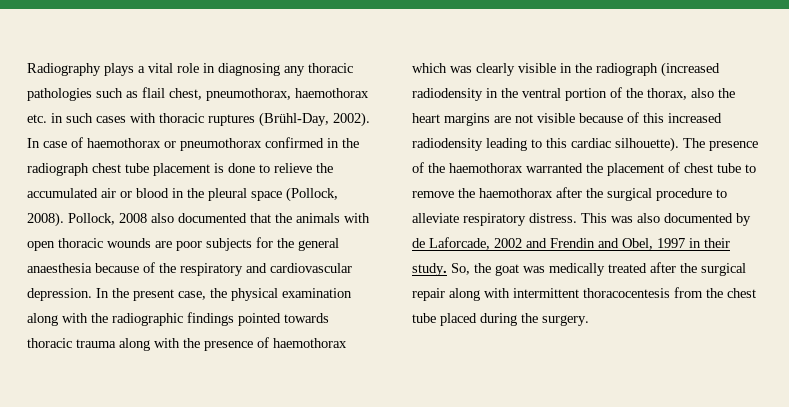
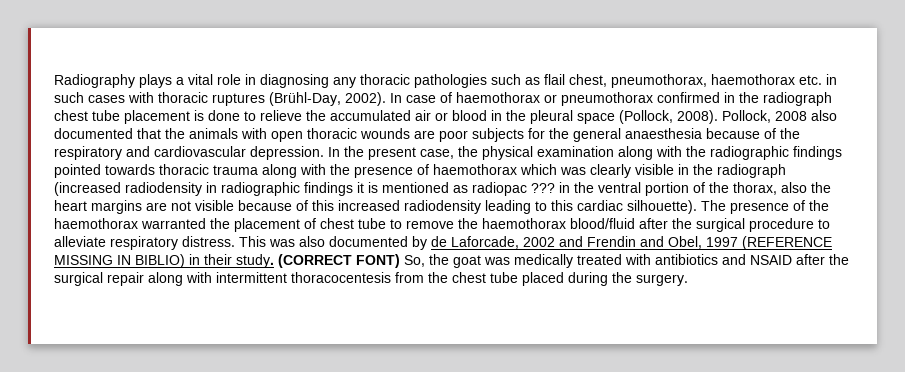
- In the present case, the physical examination along with the radiographic findings pointed towards thoracic trauma along with the presence of haemothorax which was clearly visible in the radiograph (increased radiodensity in the ventral portion of the thorax, also the heart margins are not visible because of this increased radiodensity leading to this cardiac silhouette).
+ In the present case, the physical examination along with the radiographic findings pointed towards thoracic trauma along with the presence of haemothorax which was clearly visible in the radiograph (increased radiodensity in radiographic findings it is mentioned as radiopac ??? in the ventral portion of the thorax, also the heart margins are not visible because of this increased radiodensity leading to this cardiac silhouette).
- The presence of the haemothorax warranted the placement of chest tube to remove the haemothorax after the surgical procedure to alleviate respiratory distress.
+ The presence of the haemothorax warranted the placement of chest tube to remove the haemothorax blood/fluid after the surgical procedure to alleviate respiratory distress.
- This was also documented by de Laforcade, 2002 and Frendin and Obel, 1997 in their study.
+ This was also documented by de Laforcade, 2002 and Frendin and Obel, 1997 (REFERENCE MISSING IN BIBLIO) in their study.
- So, the goat was medically treated after the surgical repair along with intermittent thoracocentesis from the chest tube placed during the surgery.
+ (CORRECT FONT) So, the goat was medically treated with antibiotics and NSAID after the surgical repair along with intermittent thoracocentesis from the chest tube placed during the surgery.

